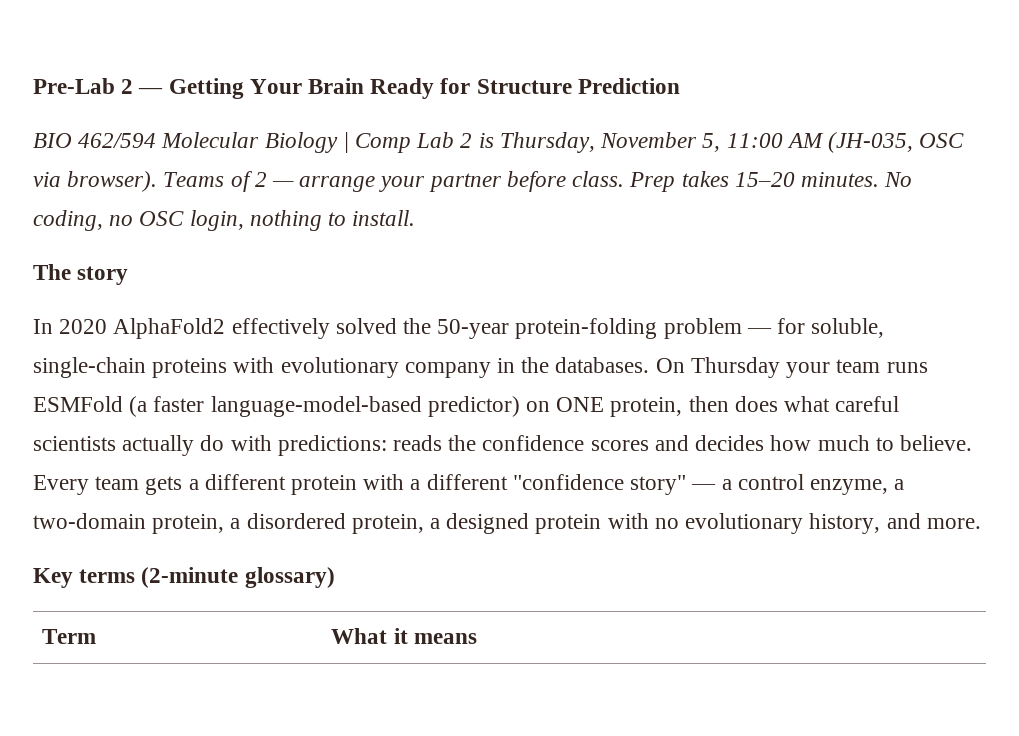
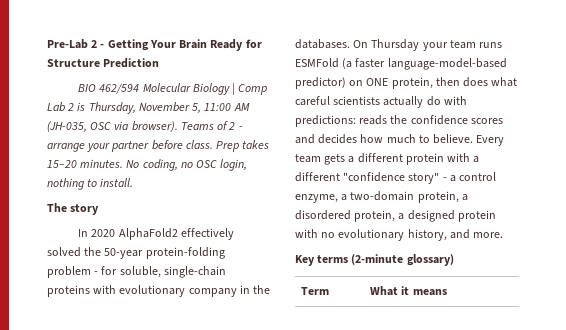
- Pre-Lab 2 — Getting Your Brain Ready for Structure Prediction
+ Pre-Lab 2 - Getting Your Brain Ready for Structure Prediction
- Teams of 2 — arrange your partner before class.
+ Teams of 2 - arrange your partner before class.
- In 2020 AlphaFold2 effectively solved the 50-year protein-folding problem — for soluble, single-chain proteins with evolutionary company in the databases.
+ In 2020 AlphaFold2 effectively solved the 50-year protein-folding problem - for soluble, single-chain proteins with evolutionary company in the databases.
- Every team gets a different protein with a different "confidence story" — a control enzyme, a two-domain protein, a disordered protein, a designed protein with no evolutionary history, and more.
+ Every team gets a different protein with a different "confidence story" - a control enzyme, a two-domain protein, a disordered protein, a designed protein with no evolutionary history, and more.

